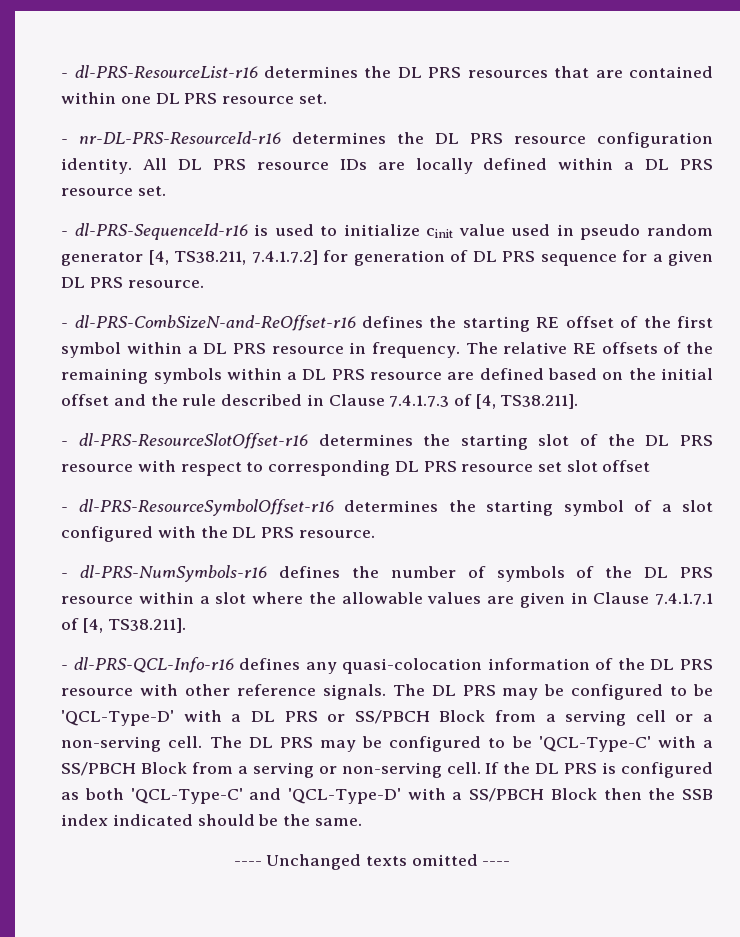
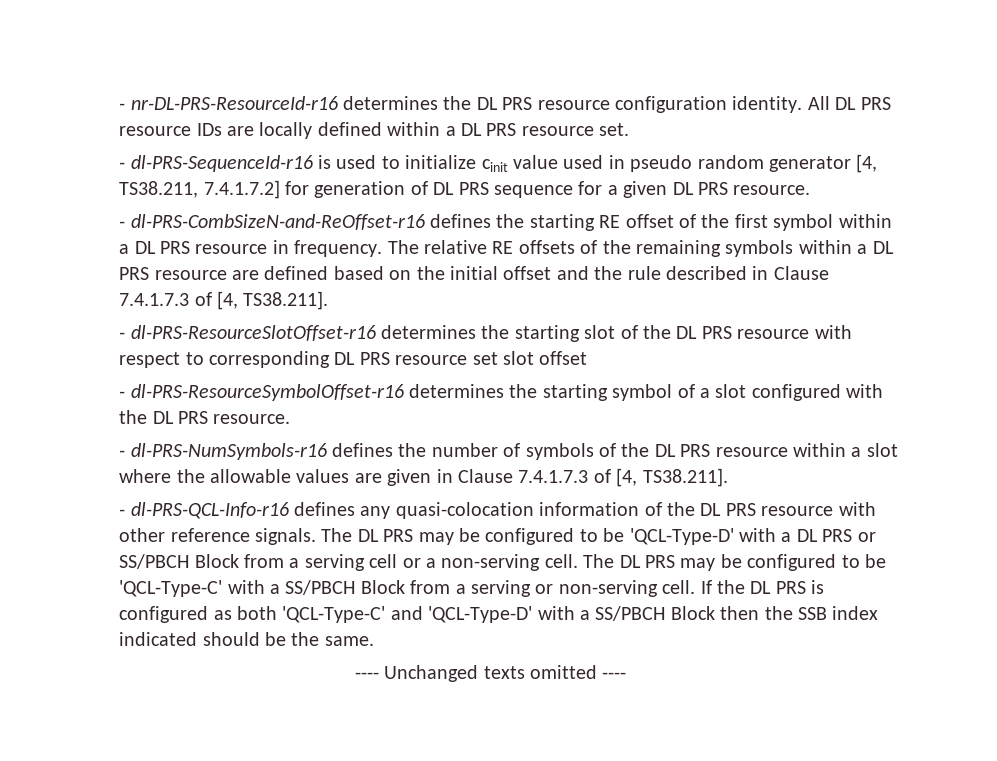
- - dl-PRS-ResourceList-r16 determines the DL PRS resources that are contained within one DL PRS resource set.
- - dl-PRS-NumSymbols-r16 defines the number of symbols of the DL PRS resource within a slot where the allowable values are given in Clause 7.4.1.7.1 of [4, TS38.211].
+ - dl-PRS-NumSymbols-r16 defines the number of symbols of the DL PRS resource within a slot where the allowable values are given in Clause 7.4.1.7.3 of [4, TS38.211].

